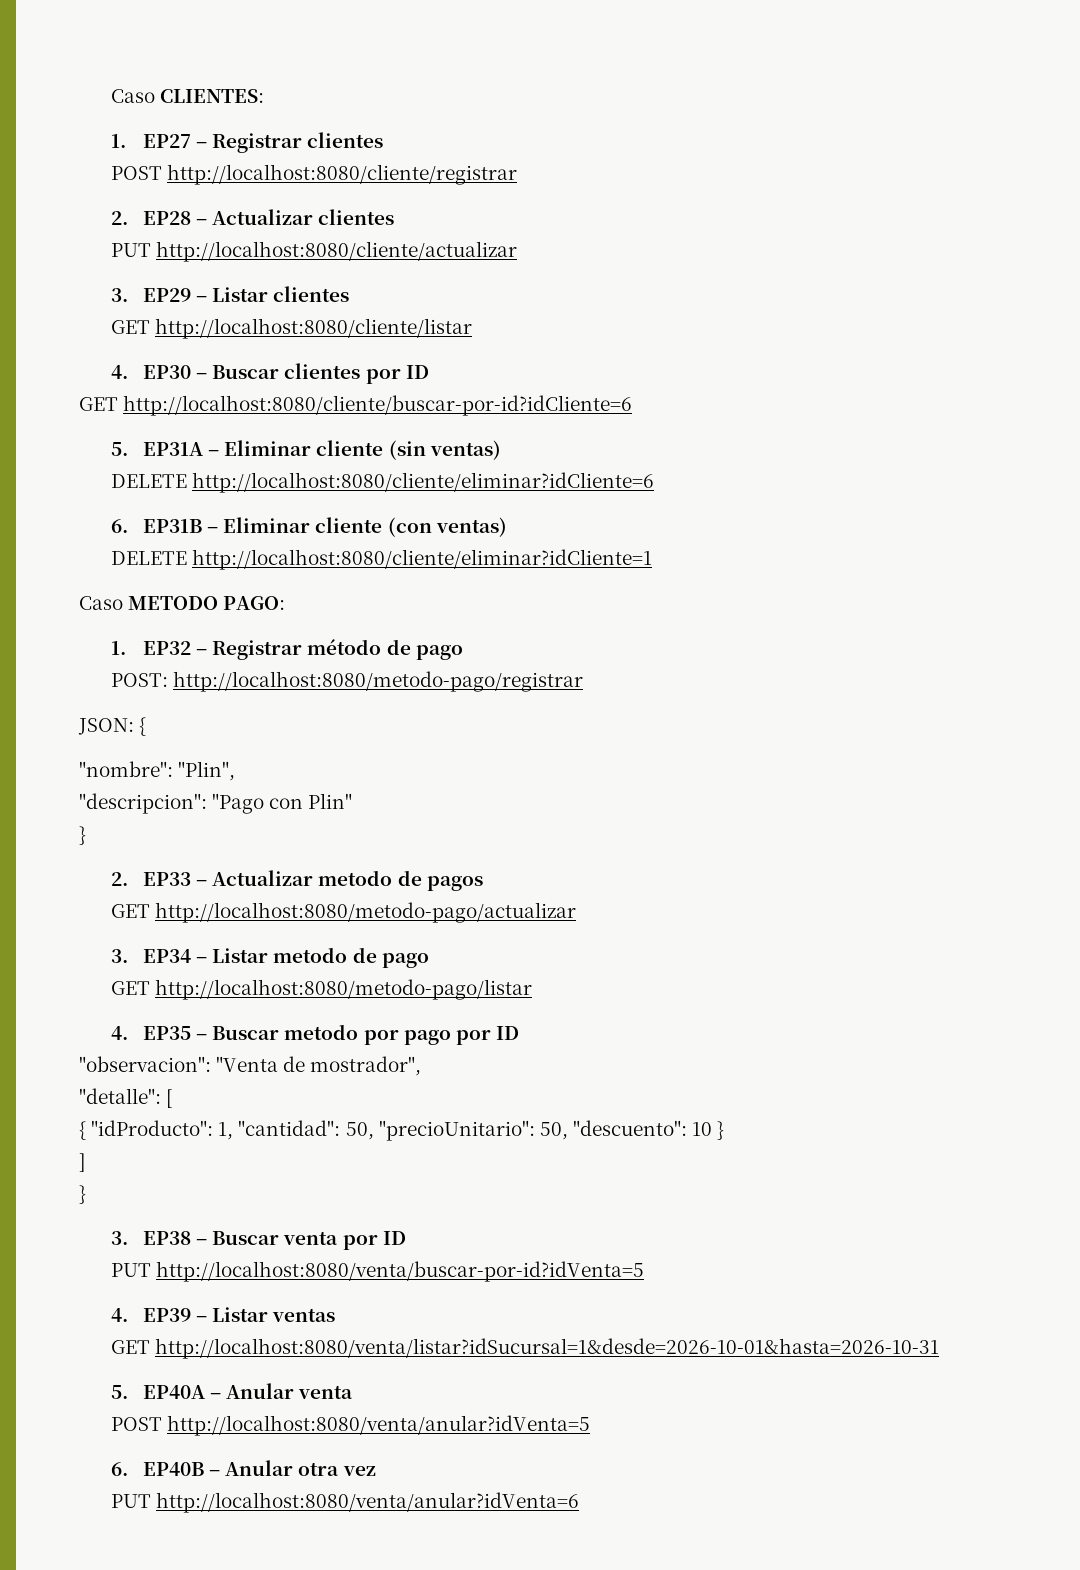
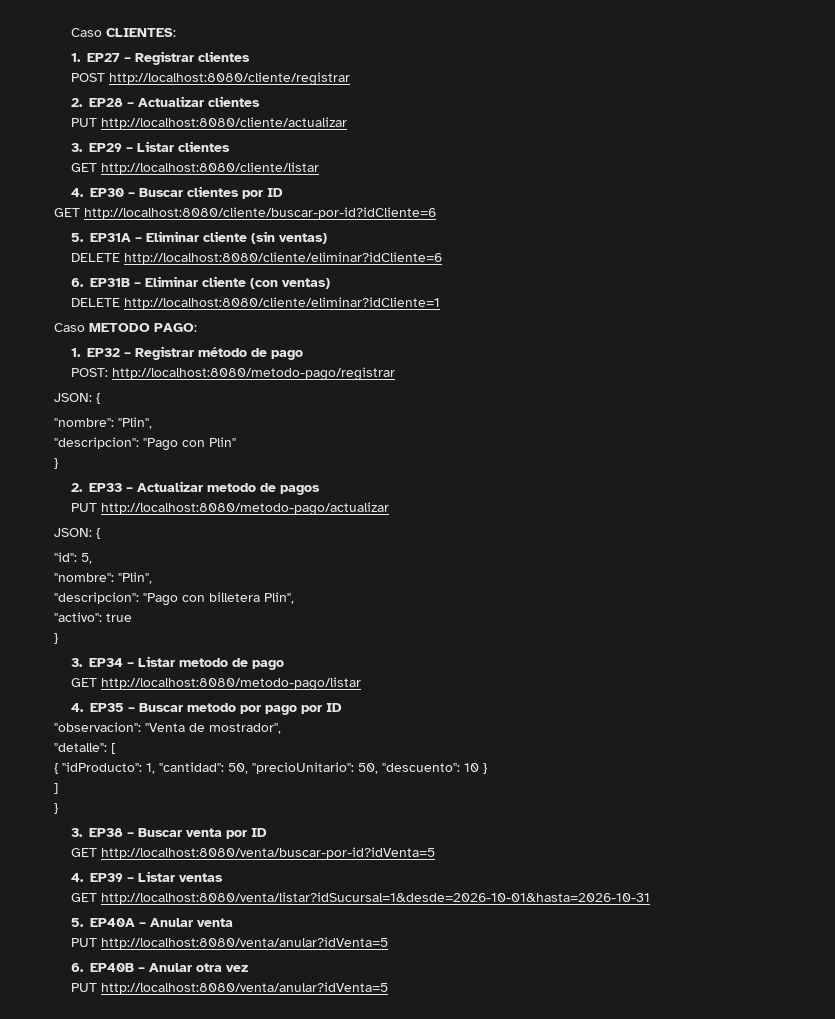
- GET http://localhost:8080/metodo-pago/actualizar
+ PUT http://localhost:8080/metodo-pago/actualizar
+ JSON: {
+ "id": 5,
+ "nombre": "Plin",
+ "descripcion": "Pago con billetera Plin",
+ "activo": true
+ }
- PUT http://localhost:8080/venta/buscar-por-id?idVenta=5
+ GET http://localhost:8080/venta/buscar-por-id?idVenta=5
  5. EP40A – Anular venta
- POST http://localhost:8080/venta/anular?idVenta=5
+ PUT http://localhost:8080/venta/anular?idVenta=5
  6. EP40B – Anular otra vez
- PUT http://localhost:8080/venta/anular?idVenta=6
+ PUT http://localhost:8080/venta/anular?idVenta=5

